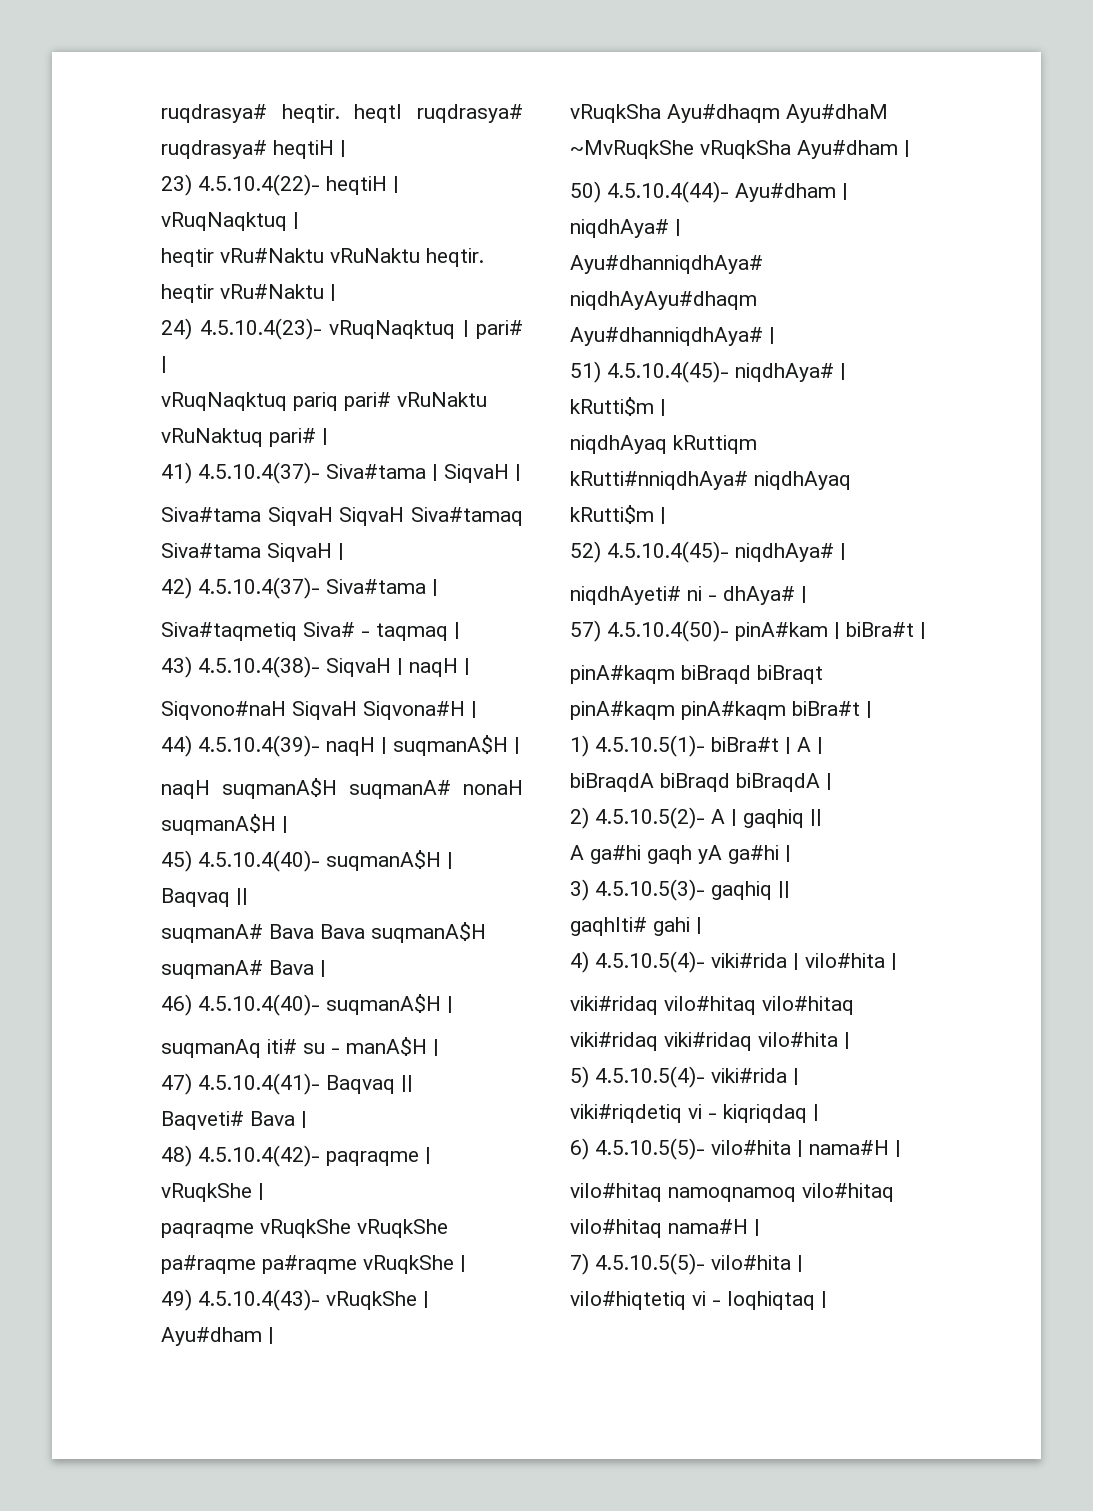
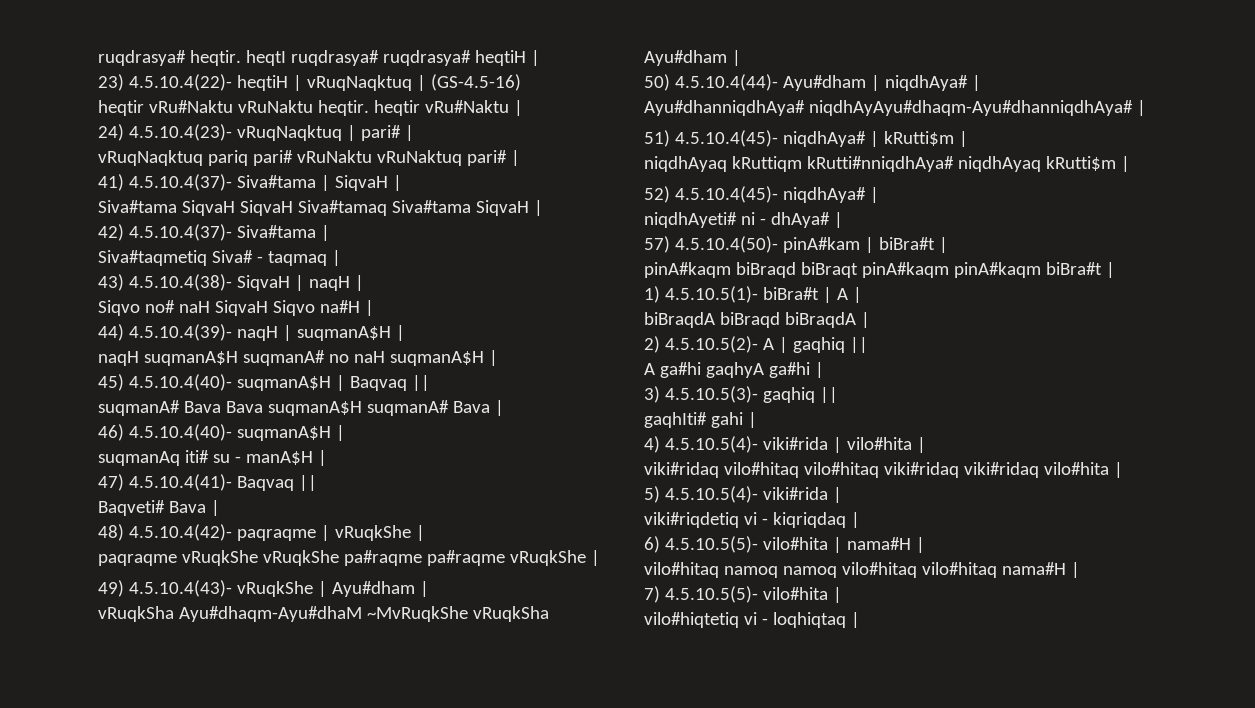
- 23) 4.5.10.4(22)- heqtiH | vRuqNaqktuq |
+ 23) 4.5.10.4(22)- heqtiH | vRuqNaqktuq | (GS-4.5-16)
- Siqvono#naH SiqvaH Siqvona#H |
+ Siqvo no# naH SiqvaH Siqvo na#H |
- naqH suqmanA$H suqmanA# nonaH suqmanA$H |
+ naqH suqmanA$H suqmanA# no naH suqmanA$H |
- vRuqkSha Ayu#dhaqm Ayu#dhaM ~MvRuqkShe vRuqkSha Ayu#dham |
+ vRuqkSha Ayu#dhaqm-Ayu#dhaM ~MvRuqkShe vRuqkSha Ayu#dham |
- Ayu#dhanniqdhAya# niqdhAyAyu#dhaqm Ayu#dhanniqdhAya# |
+ Ayu#dhanniqdhAya# niqdhAyAyu#dhaqm-Ayu#dhanniqdhAya# |
- A ga#hi gaqh yA ga#hi |
+ A ga#hi gaqhyA ga#hi |
- vilo#hitaq namoqnamoq vilo#hitaq vilo#hitaq nama#H |
+ vilo#hitaq namoq namoq vilo#hitaq vilo#hitaq nama#H |

